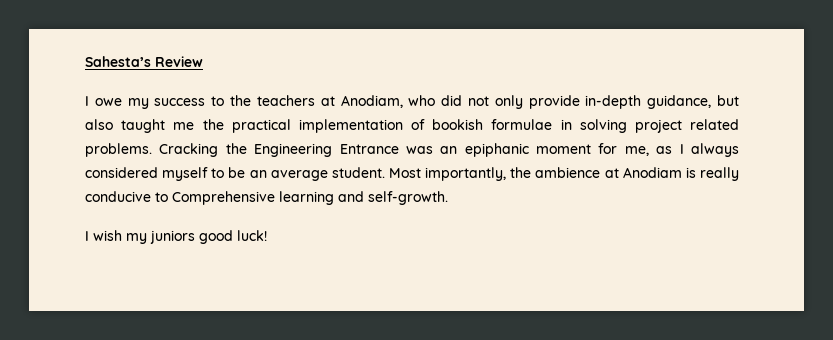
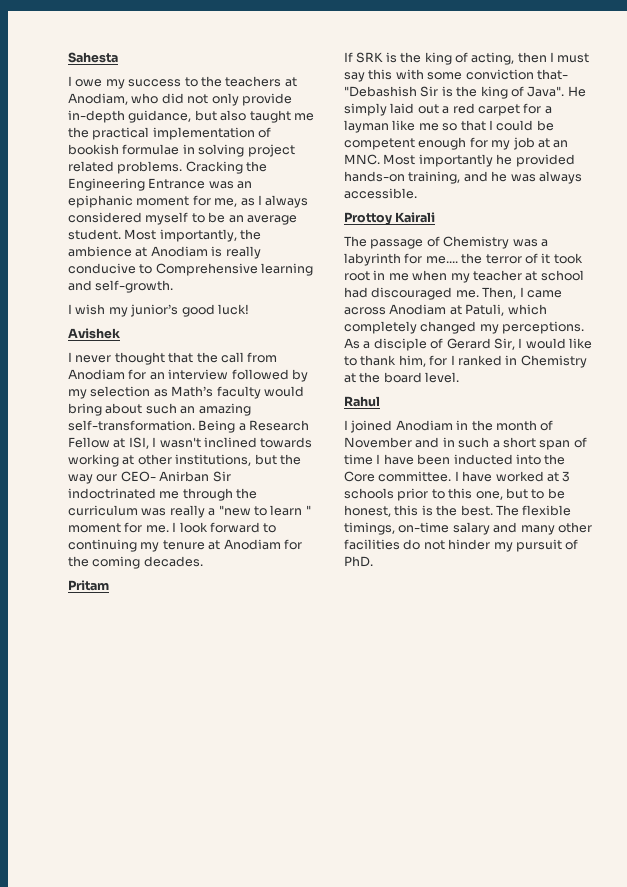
- Sahesta’s Review
+ Sahesta
- I wish my juniors good luck!
+ I wish my junior’s good luck!
+ Avishek
+ I never thought that the call from Anodiam for an interview followed by my selection as Math’s faculty would bring about such an amazing self-transformation. Being a Research Fellow at ISI, I wasn't inclined towards working at other institutions, but the way our CEO- Anirban Sir indoctrinated me through the curriculum was really a "new to learn " moment for me. I look forward to continuing my tenure at Anodiam for the coming decades.
+ Pritam
+ If SRK is the king of acting, then I must say this with some conviction that- "Debashish Sir is the king of Java". He simply laid out a red carpet for a layman like me so that I could be competent enough for my job at an MNC. Most importantly he provided hands-on training, and he was always accessible.
+ Prottoy Kairali
+ The passage of Chemistry was a labyrinth for me.... the terror of it took root in me when my teacher at school had discouraged me. Then, I came across Anodiam at Patuli, which completely changed my perceptions. As a disciple of Gerard Sir, I would like to thank him, for I ranked in Chemistry at the board level.
+ Rahul
+ I joined Anodiam in the month of November and in such a short span of time I have been inducted into the Core committee. I have worked at 3 schools prior to this one, but to be honest, this is the best. The flexible timings, on-time salary and many other facilities do not hinder my pursuit of PhD.

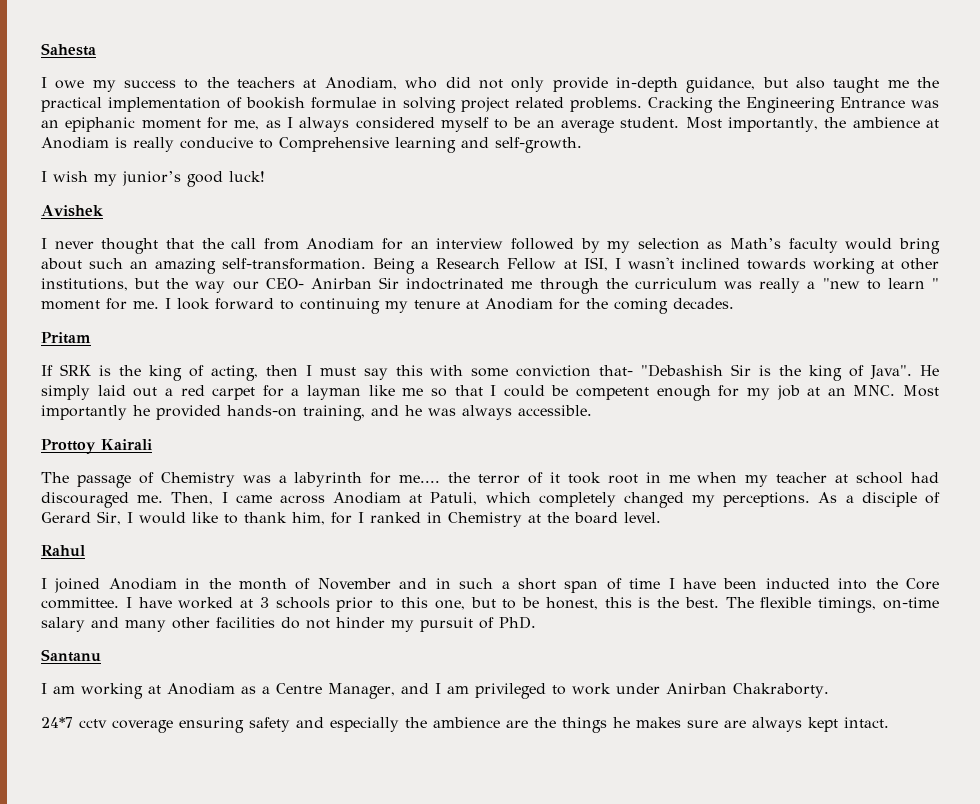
+ Santanu
+ I am working at Anodiam as a Centre Manager, and I am privileged to work under Anirban Chakraborty.
+ 24*7 cctv coverage ensuring safety and especially the ambience are the things he makes sure are always kept intact.

